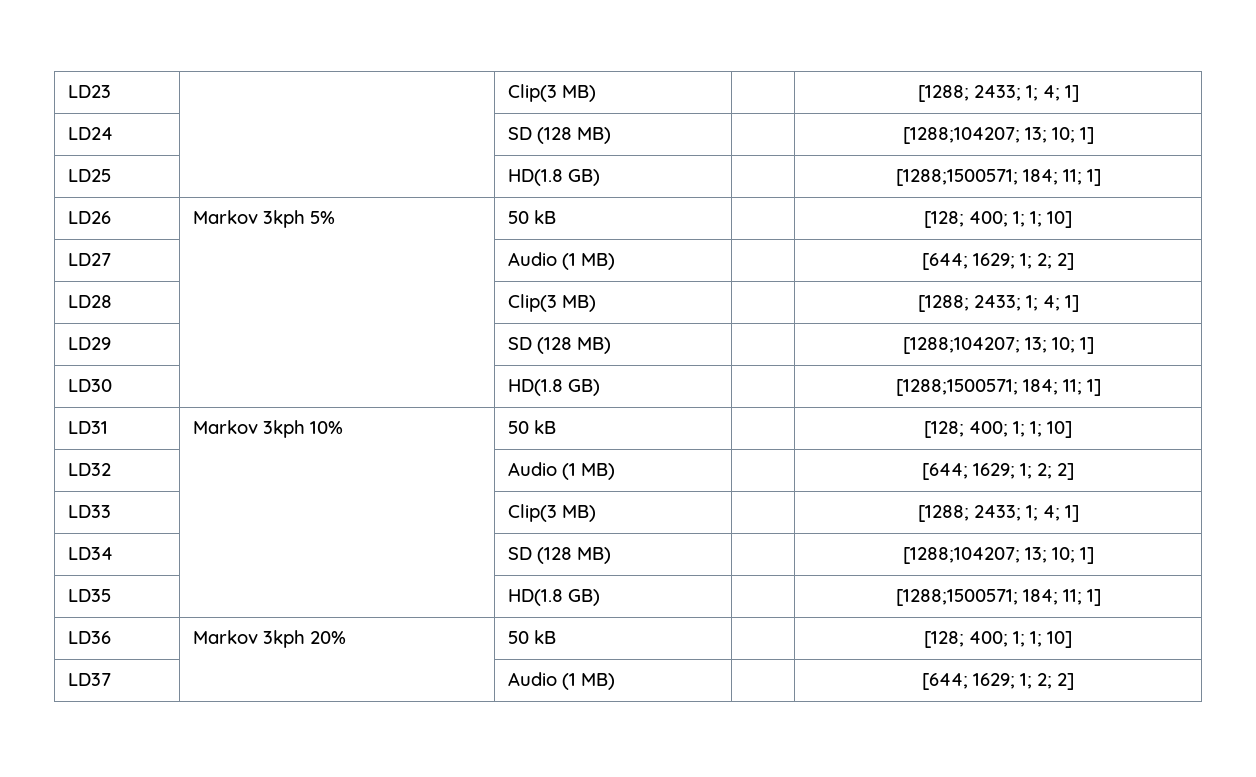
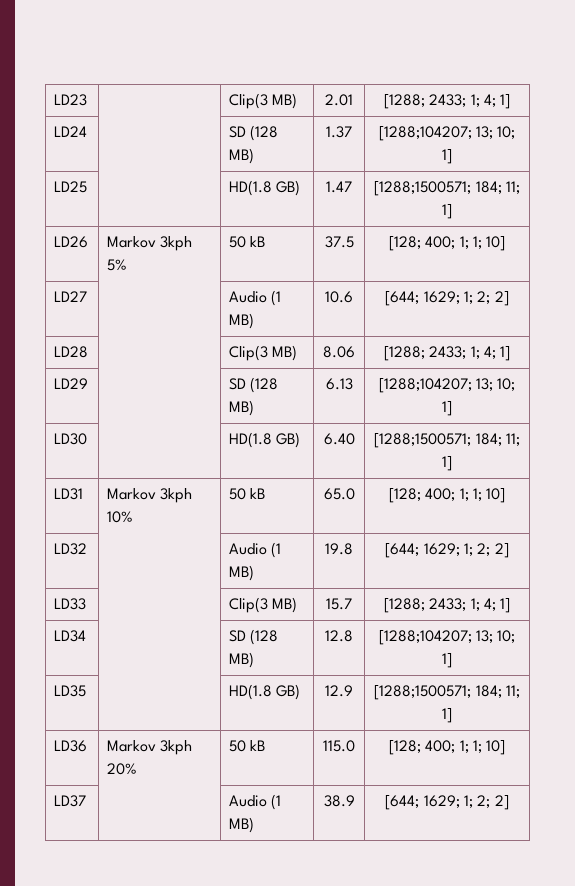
- LD23 | | Clip(3 MB) | | [1288; 2433; 1; 4; 1]
+ LD23 | | Clip(3 MB) | 2.01 | [1288; 2433; 1; 4; 1]
- LD24 | | SD (128 MB) | | [1288;104207; 13; 10; 1]
+ LD24 | | SD (128 MB) | 1.37 | [1288;104207; 13; 10; 1]
- LD25 | | HD(1.8 GB) | | [1288;1500571; 184; 11; 1]
+ LD25 | | HD(1.8 GB) | 1.47 | [1288;1500571; 184; 11; 1]
- LD26 | Markov 3kph 5% | 50 kB | | [128; 400; 1; 1; 10]
+ LD26 | Markov 3kph 5% | 50 kB | 37.5 | [128; 400; 1; 1; 10]
- LD27 | | Audio (1 MB) | | [644; 1629; 1; 2; 2]
+ LD27 | | Audio (1 MB) | 10.6 | [644; 1629; 1; 2; 2]
- LD28 | | Clip(3 MB) | | [1288; 2433; 1; 4; 1]
+ LD28 | | Clip(3 MB) | 8.06 | [1288; 2433; 1; 4; 1]
- LD29 | | SD (128 MB) | | [1288;104207; 13; 10; 1]
+ LD29 | | SD (128 MB) | 6.13 | [1288;104207; 13; 10; 1]
- LD30 | | HD(1.8 GB) | | [1288;1500571; 184; 11; 1]
+ LD30 | | HD(1.8 GB) | 6.40 | [1288;1500571; 184; 11; 1]
- LD31 | Markov 3kph 10% | 50 kB | | [128; 400; 1; 1; 10]
+ LD31 | Markov 3kph 10% | 50 kB | 65.0 | [128; 400; 1; 1; 10]
- LD32 | | Audio (1 MB) | | [644; 1629; 1; 2; 2]
+ LD32 | | Audio (1 MB) | 19.8 | [644; 1629; 1; 2; 2]
- LD33 | | Clip(3 MB) | | [1288; 2433; 1; 4; 1]
+ LD33 | | Clip(3 MB) | 15.7 | [1288; 2433; 1; 4; 1]
- LD34 | | SD (128 MB) | | [1288;104207; 13; 10; 1]
+ LD34 | | SD (128 MB) | 12.8 | [1288;104207; 13; 10; 1]
- LD35 | | HD(1.8 GB) | | [1288;1500571; 184; 11; 1]
+ LD35 | | HD(1.8 GB) | 12.9 | [1288;1500571; 184; 11; 1]
- LD36 | Markov 3kph 20% | 50 kB | | [128; 400; 1; 1; 10]
+ LD36 | Markov 3kph 20% | 50 kB | 115.0 | [128; 400; 1; 1; 10]
- LD37 | | Audio (1 MB) | | [644; 1629; 1; 2; 2]
+ LD37 | | Audio (1 MB) | 38.9 | [644; 1629; 1; 2; 2]

